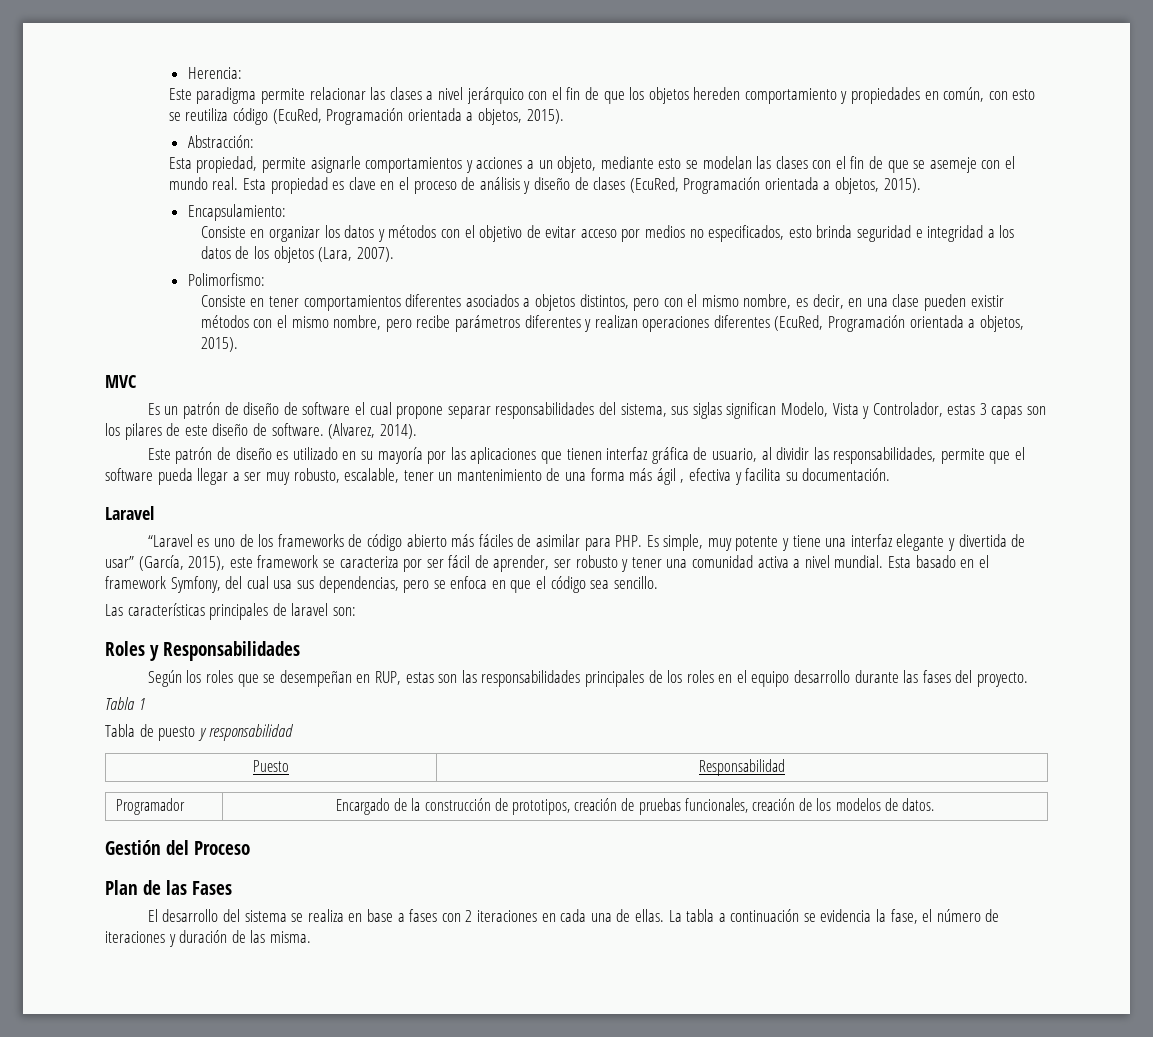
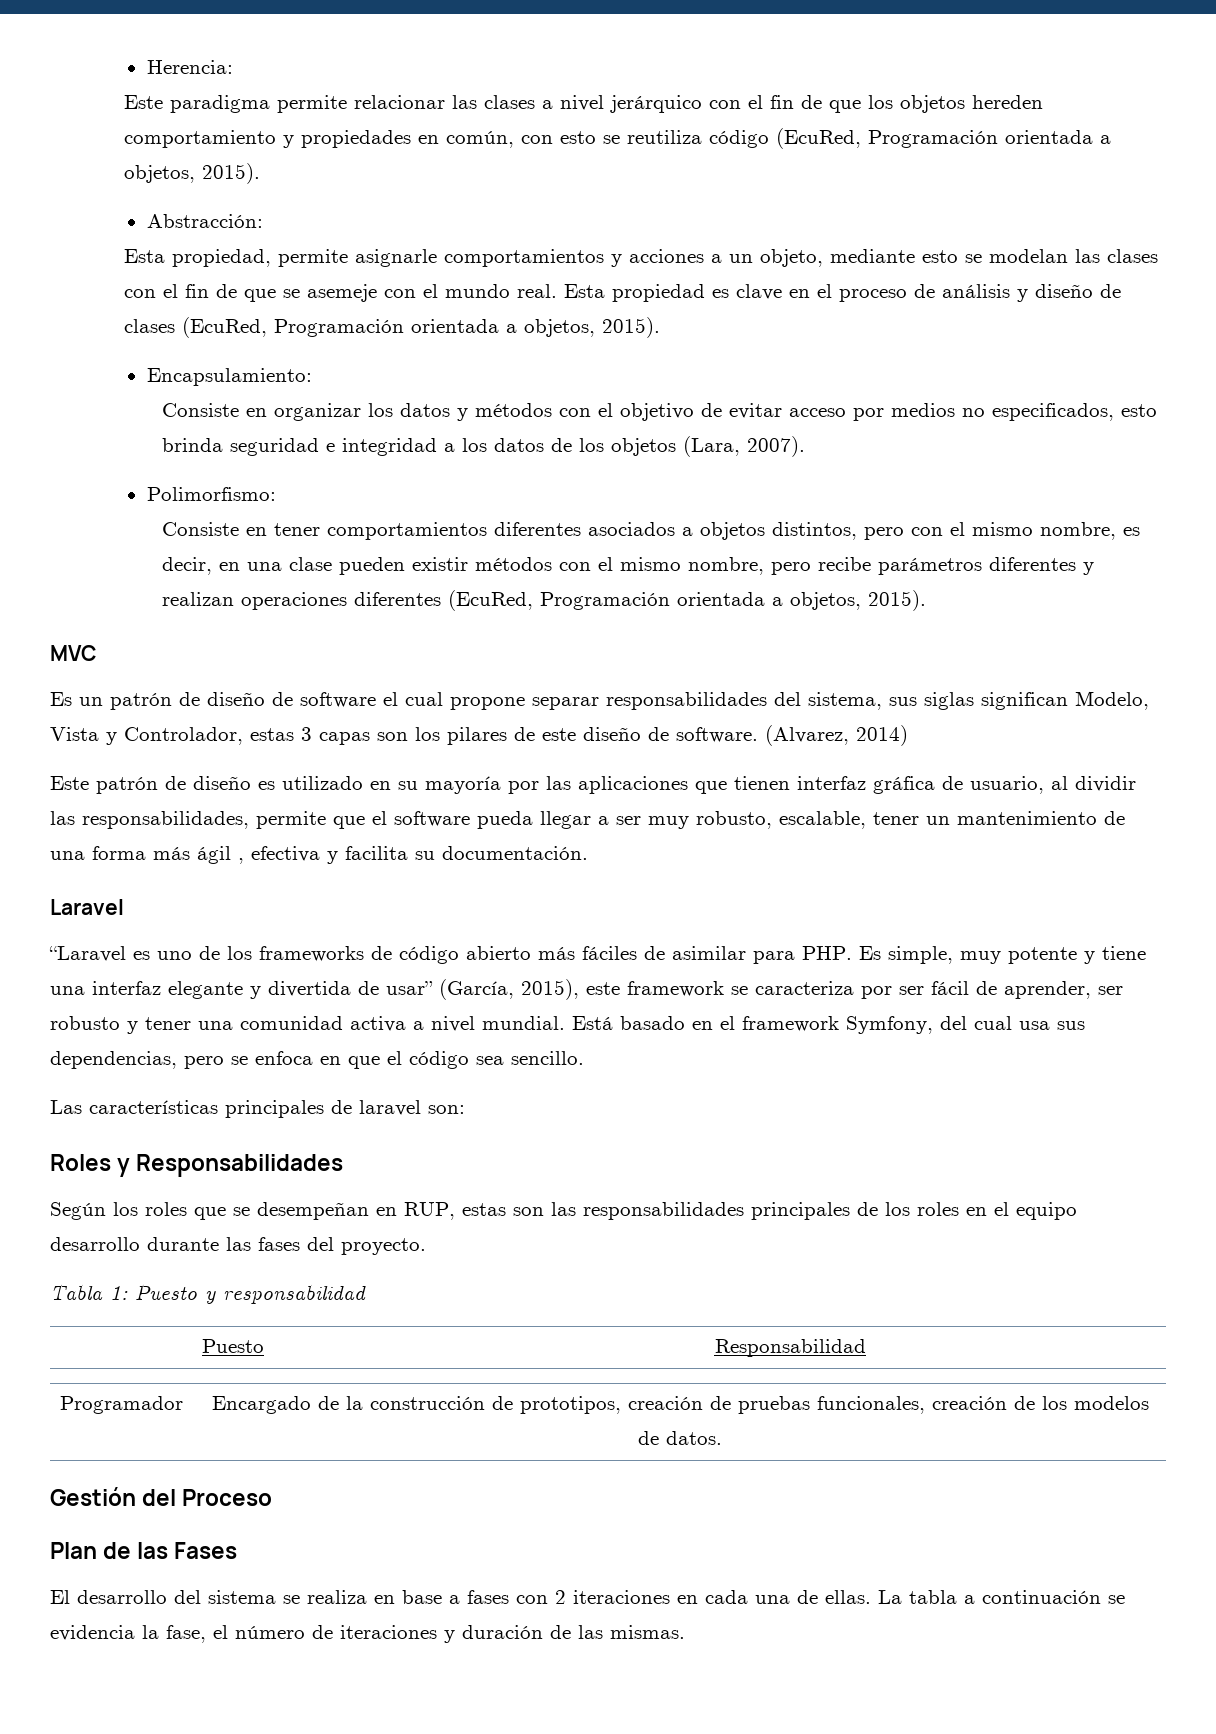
- (Alvarez, 2014).
+ (Alvarez, 2014)
- Esta basado en el framework Symfony, del cual usa sus dependencias, pero se enfoca en que el código sea sencillo.
+ Está basado en el framework Symfony, del cual usa sus dependencias, pero se enfoca en que el código sea sencillo.
- Tabla 1
- Tabla de puesto y responsabilidad
+ Tabla 1: Puesto y responsabilidad
- La tabla a continuación se evidencia la fase, el número de iteraciones y duración de las misma.
+ La tabla a continuación se evidencia la fase, el número de iteraciones y duración de las mismas.

